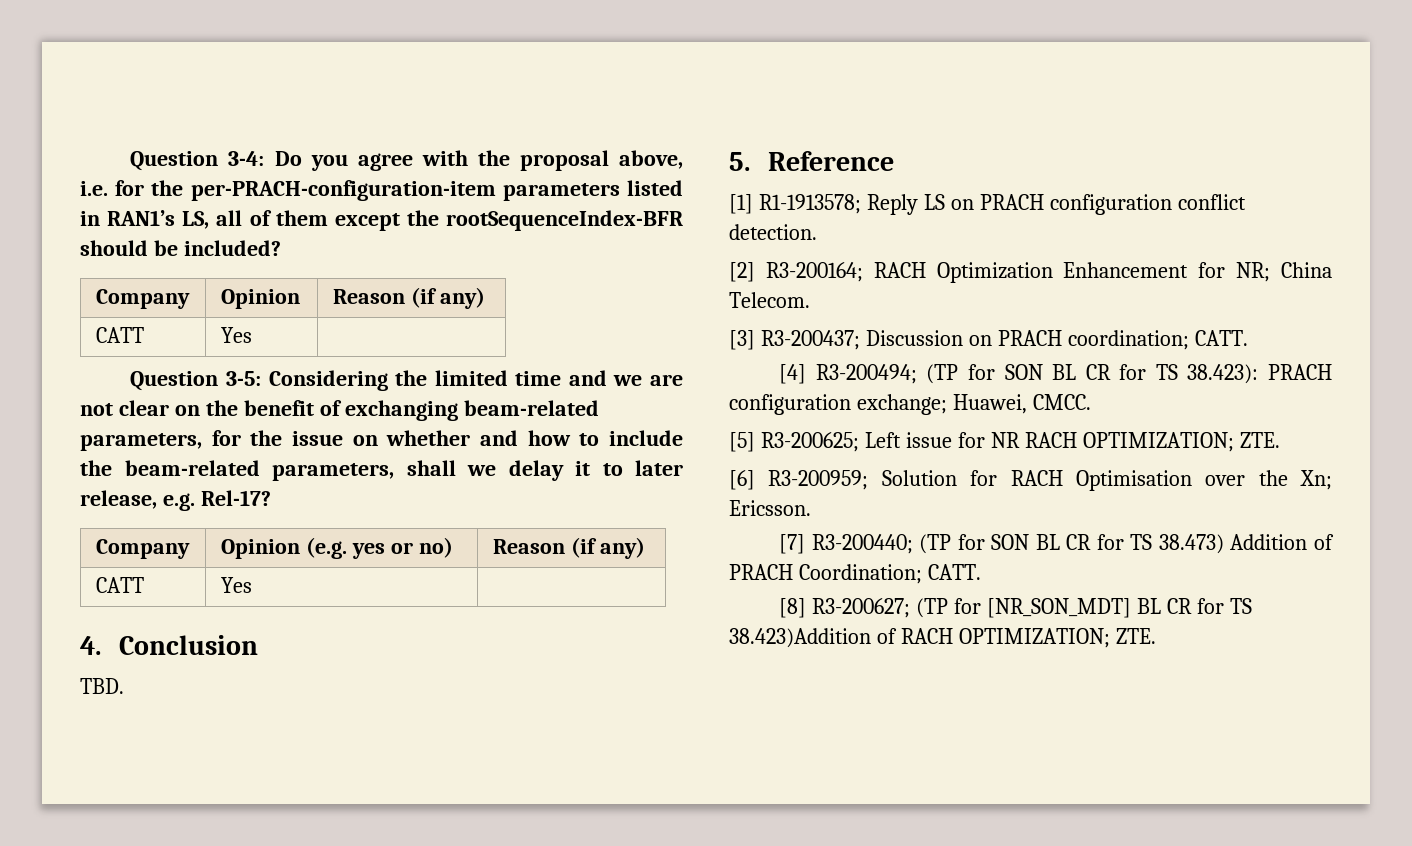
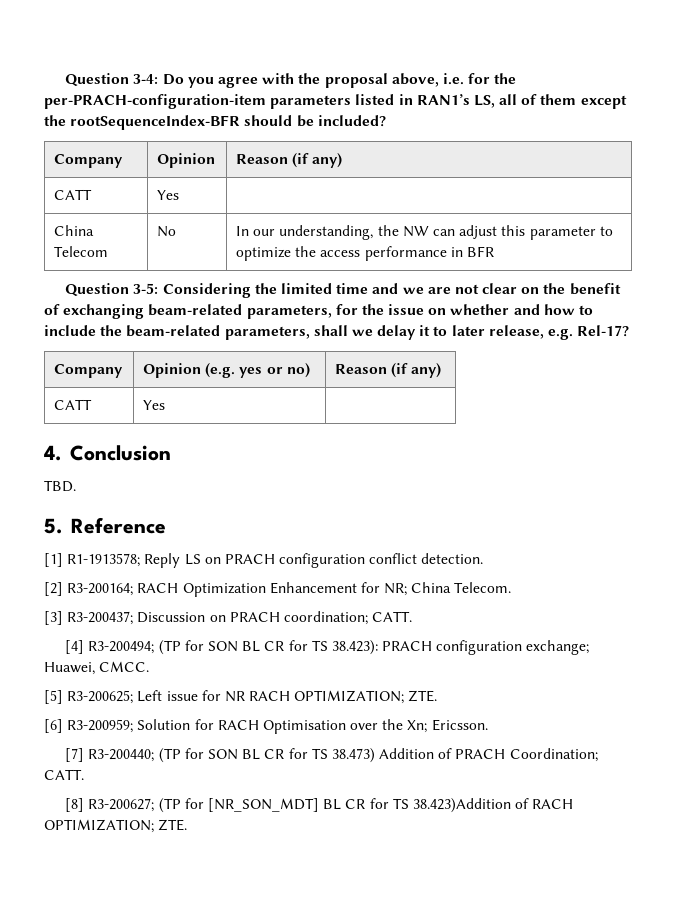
+ China Telecom | No | In our understanding, the NW can adjust this parameter to optimize the access performance in BFR

